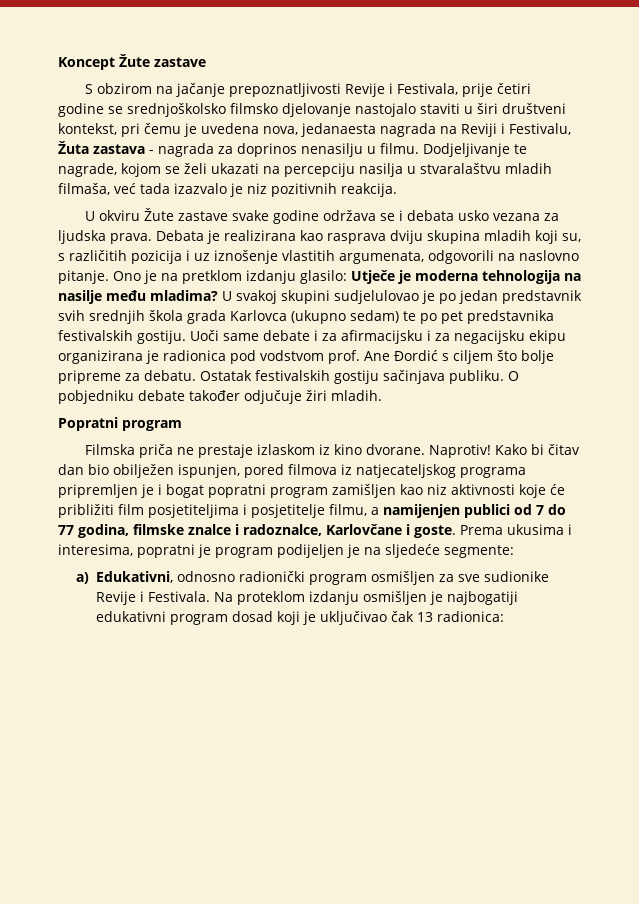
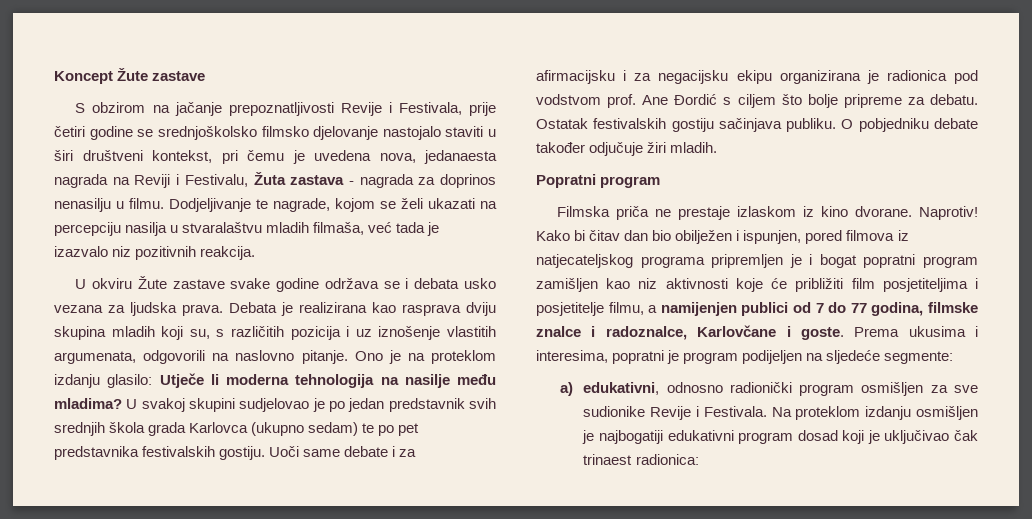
- Dodjeljivanje te nagrade, kojom se želi ukazati na percepciju nasilja u stvaralaštvu mladih filmaša, već tada izazvalo je niz pozitivnih reakcija.
+ Dodjeljivanje te nagrade, kojom se želi ukazati na percepciju nasilja u stvaralaštvu mladih filmaša, već tada je izazvalo niz pozitivnih reakcija.
- Ono je na pretklom izdanju glasilo: Utječe je moderna tehnologija na nasilje među mladima?
+ Ono je na proteklom izdanju glasilo: Utječe li moderna tehnologija na nasilje među mladima?
- U svakoj skupini sudjelulovao je po jedan predstavnik svih srednjih škola grada Karlovca (ukupno sedam) te po pet predstavnika festivalskih gostiju.
+ U svakoj skupini sudjelovao je po jedan predstavnik svih srednjih škola grada Karlovca (ukupno sedam) te po pet predstavnika festivalskih gostiju.
- Kako bi čitav dan bio obilježen ispunjen, pored filmova iz natjecateljskog programa pripremljen je i bogat popratni program zamišljen kao niz aktivnosti koje će približiti film posjetiteljima i posjetitelje filmu, a namijenjen publici od 7 do 77 godina, filmske znalce i radoznalce, Karlovčane i goste.
+ Kako bi čitav dan bio obilježen i ispunjen, pored filmova iz natjecateljskog programa pripremljen je i bogat popratni program zamišljen kao niz aktivnosti koje će približiti film posjetiteljima i posjetitelje filmu, a namijenjen publici od 7 do 77 godina, filmske znalce i radoznalce, Karlovčane i goste.
- Prema ukusima i interesima, popratni je program podijeljen je na sljedeće segmente:
+ Prema ukusima i interesima, popratni je program podijeljen na sljedeće segmente:
- a) Edukativni, odnosno radionički program osmišljen za sve sudionike Revije i Festivala.
+ a) edukativni, odnosno radionički program osmišljen za sve sudionike Revije i Festivala.
- Na proteklom izdanju osmišljen je najbogatiji edukativni program dosad koji je uključivao čak 13 radionica:
+ Na proteklom izdanju osmišljen je najbogatiji edukativni program dosad koji je uključivao čak trinaest radionica:

